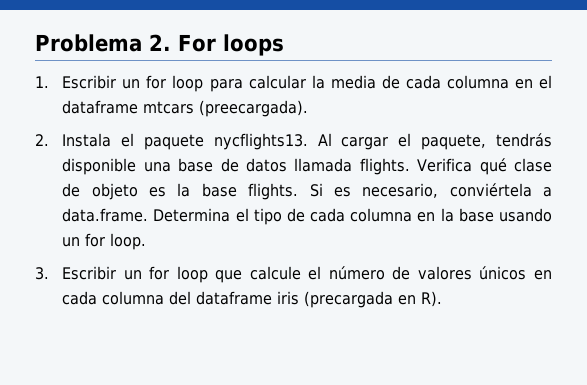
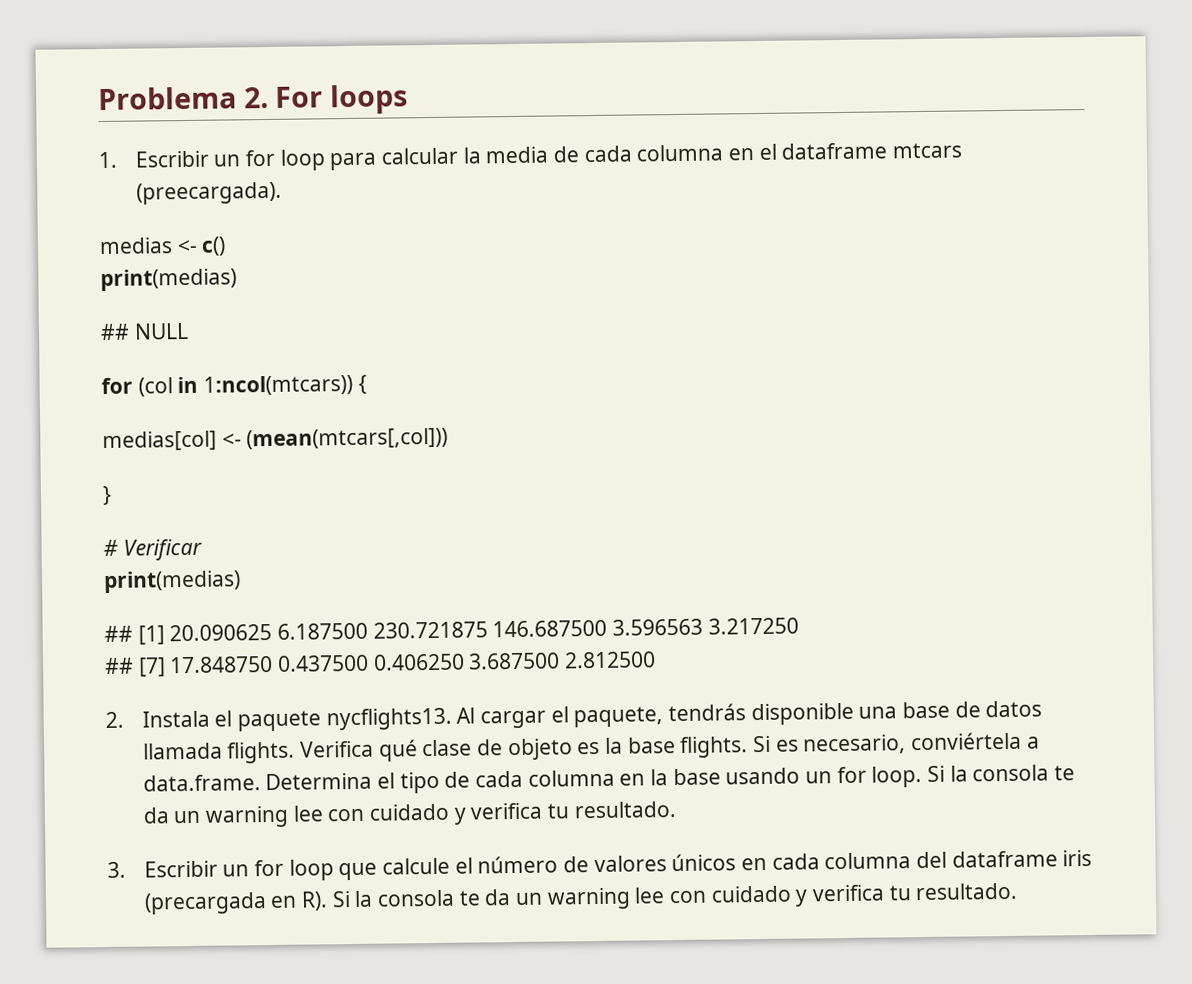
+ medias <- c()
+ print(medias)
+ ## NULL
+ for (col in 1:ncol(mtcars)) {
+ medias[col] <- (mean(mtcars[,col]))
+ }
+ # Verificar
+ print(medias)
+ ## [1] 20.090625 6.187500 230.721875 146.687500 3.596563 3.217250
+ ## [7] 17.848750 0.437500 0.406250 3.687500 2.812500
- Si es necesario, conviértela a data.frame. Determina el tipo de cada columna en la base usando un for loop.
+ Si es necesario, conviértela a data.frame. Determina el tipo de cada columna en la base usando un for loop. Si la consola te da un warning lee con cuidado y verifica tu resultado.
- 3. Escribir un for loop que calcule el número de valores únicos en cada columna del dataframe iris (precargada en R).
+ 3. Escribir un for loop que calcule el número de valores únicos en cada columna del dataframe iris (precargada en R). Si la consola te da un warning lee con cuidado y verifica tu resultado.

